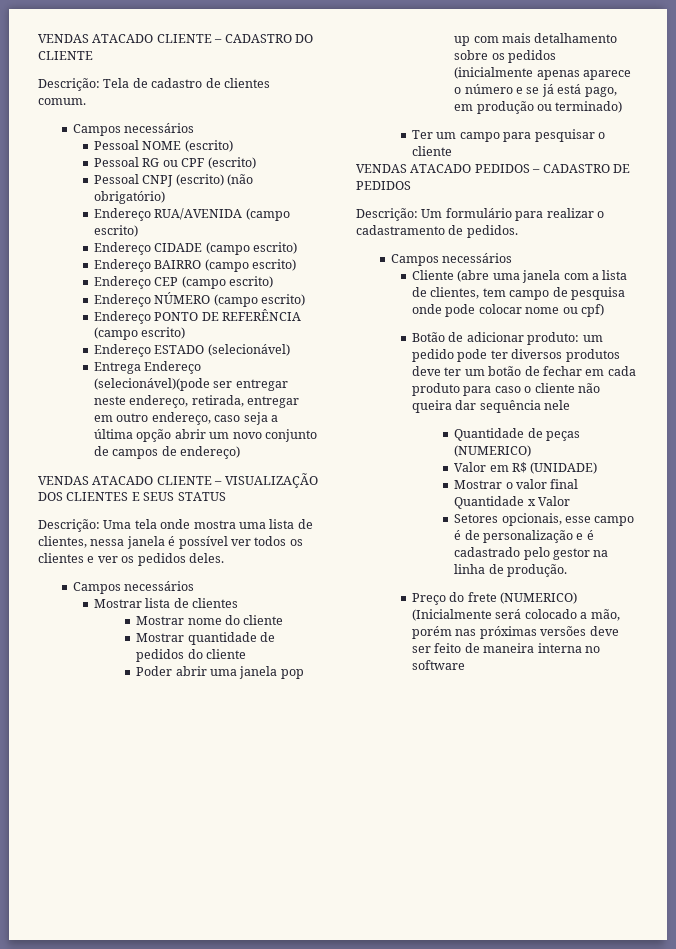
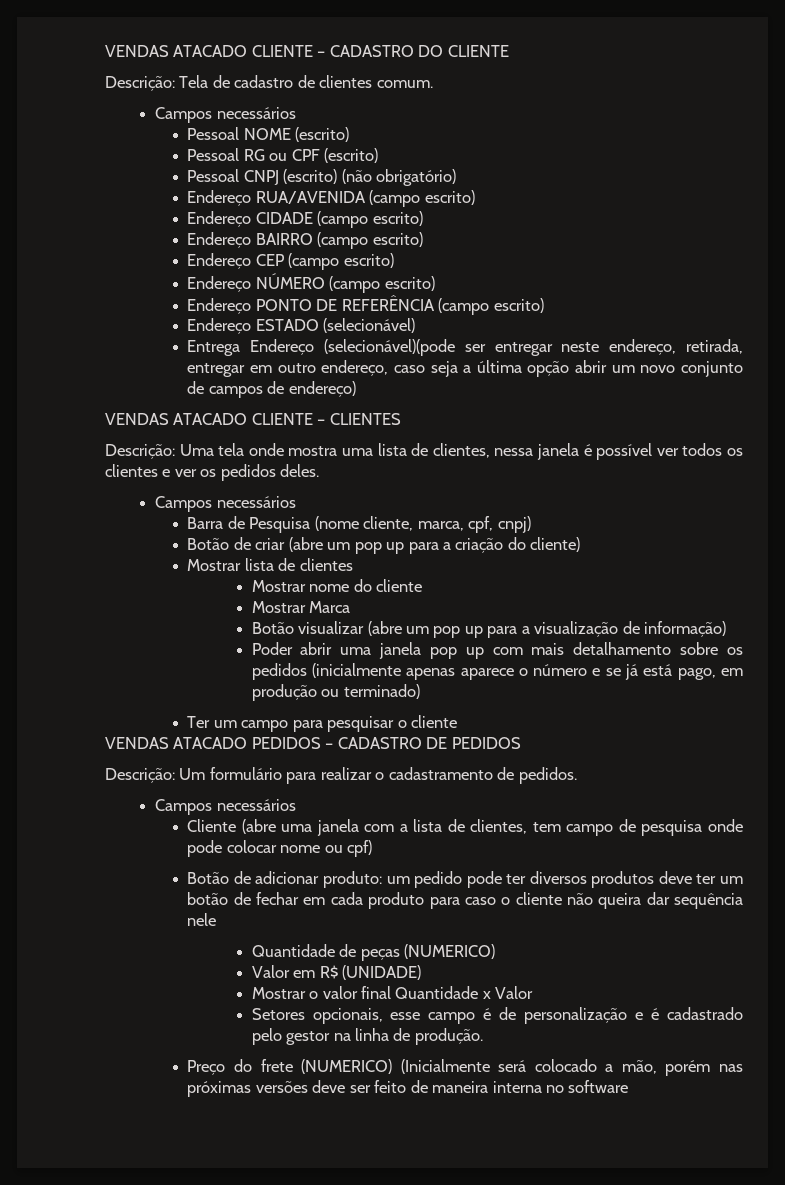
- VENDAS ATACADO CLIENTE – VISUALIZAÇÃO DOS CLIENTES E SEUS STATUS
+ VENDAS ATACADO CLIENTE – CLIENTES
+ Barra de Pesquisa (nome cliente, marca, cpf, cnpj)
+ Botão de criar (abre um pop up para a criação do cliente)
- Mostrar quantidade de pedidos do cliente
+ Mostrar Marca
+ Botão visualizar (abre um pop up para a visualização de informação)

